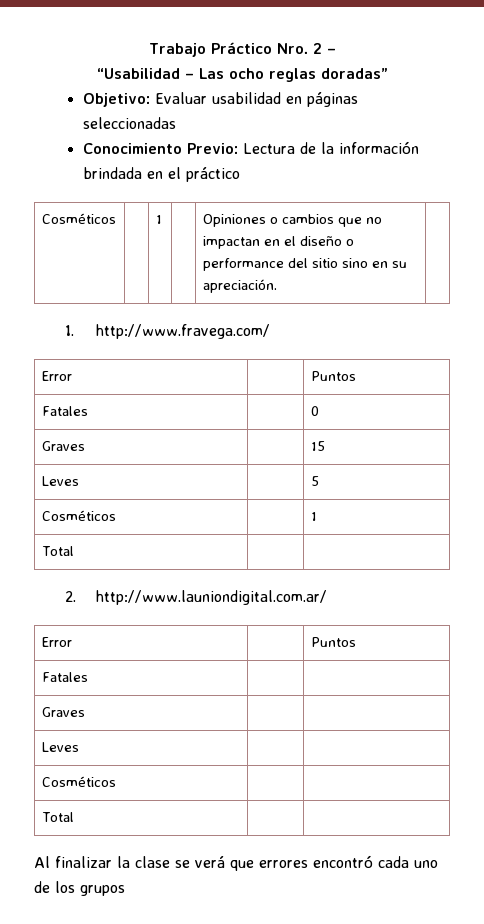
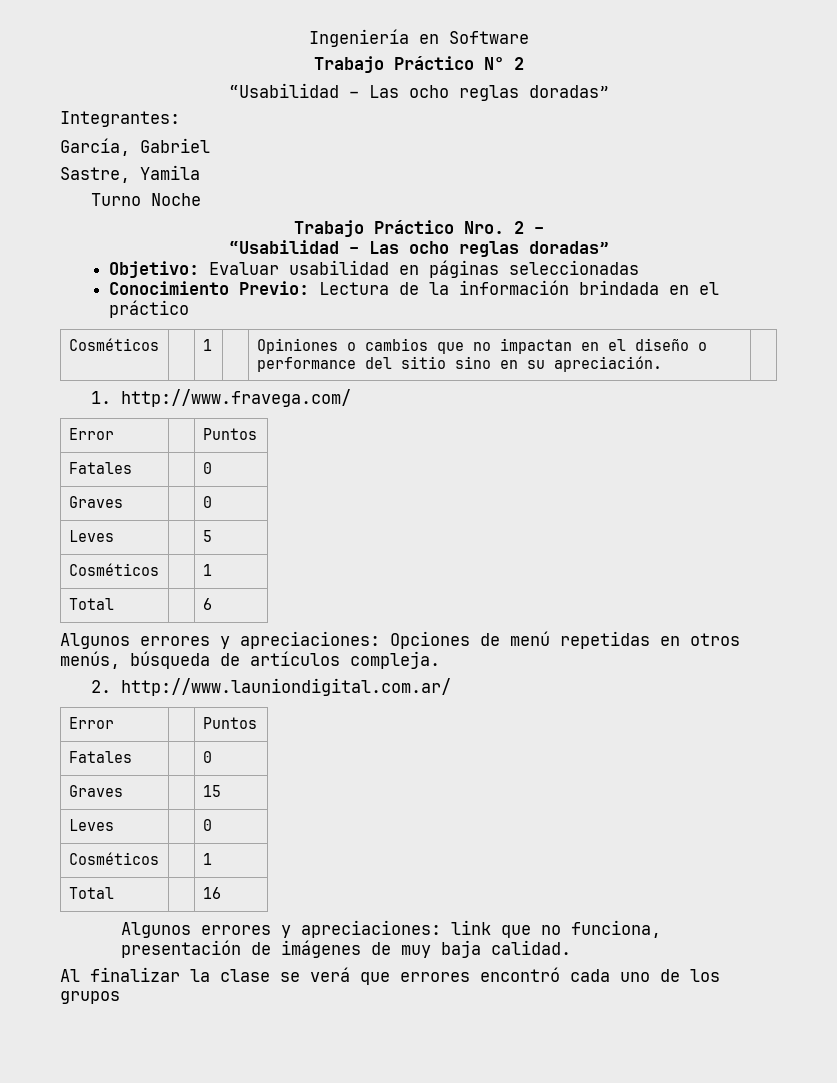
+ Ingeniería en Software
+ Trabajo Práctico N° 2
+ “Usabilidad – Las ocho reglas doradas”
+ Integrantes:
+ García, Gabriel
+ Sastre, Yamila
+ Turno Noche
- Graves | | 15
+ Graves | | 0
  Leves | | 5
  Cosméticos | | 1
- Total | |
+ Total | | 6
+ Algunos errores y apreciaciones: Opciones de menú repetidas en otros menús, búsqueda de artículos compleja.
  2. http://www.launiondigital.com.ar/
  Error | | Puntos
- Fatales | |
- Graves | |
- Leves | |
- Cosméticos | |
- Total | |
+ Fatales | | 0
+ Graves | | 15
+ Leves | | 0
+ Cosméticos | | 1
+ Total | | 16
+ Algunos errores y apreciaciones: link que no funciona, presentación de imágenes de muy baja calidad.

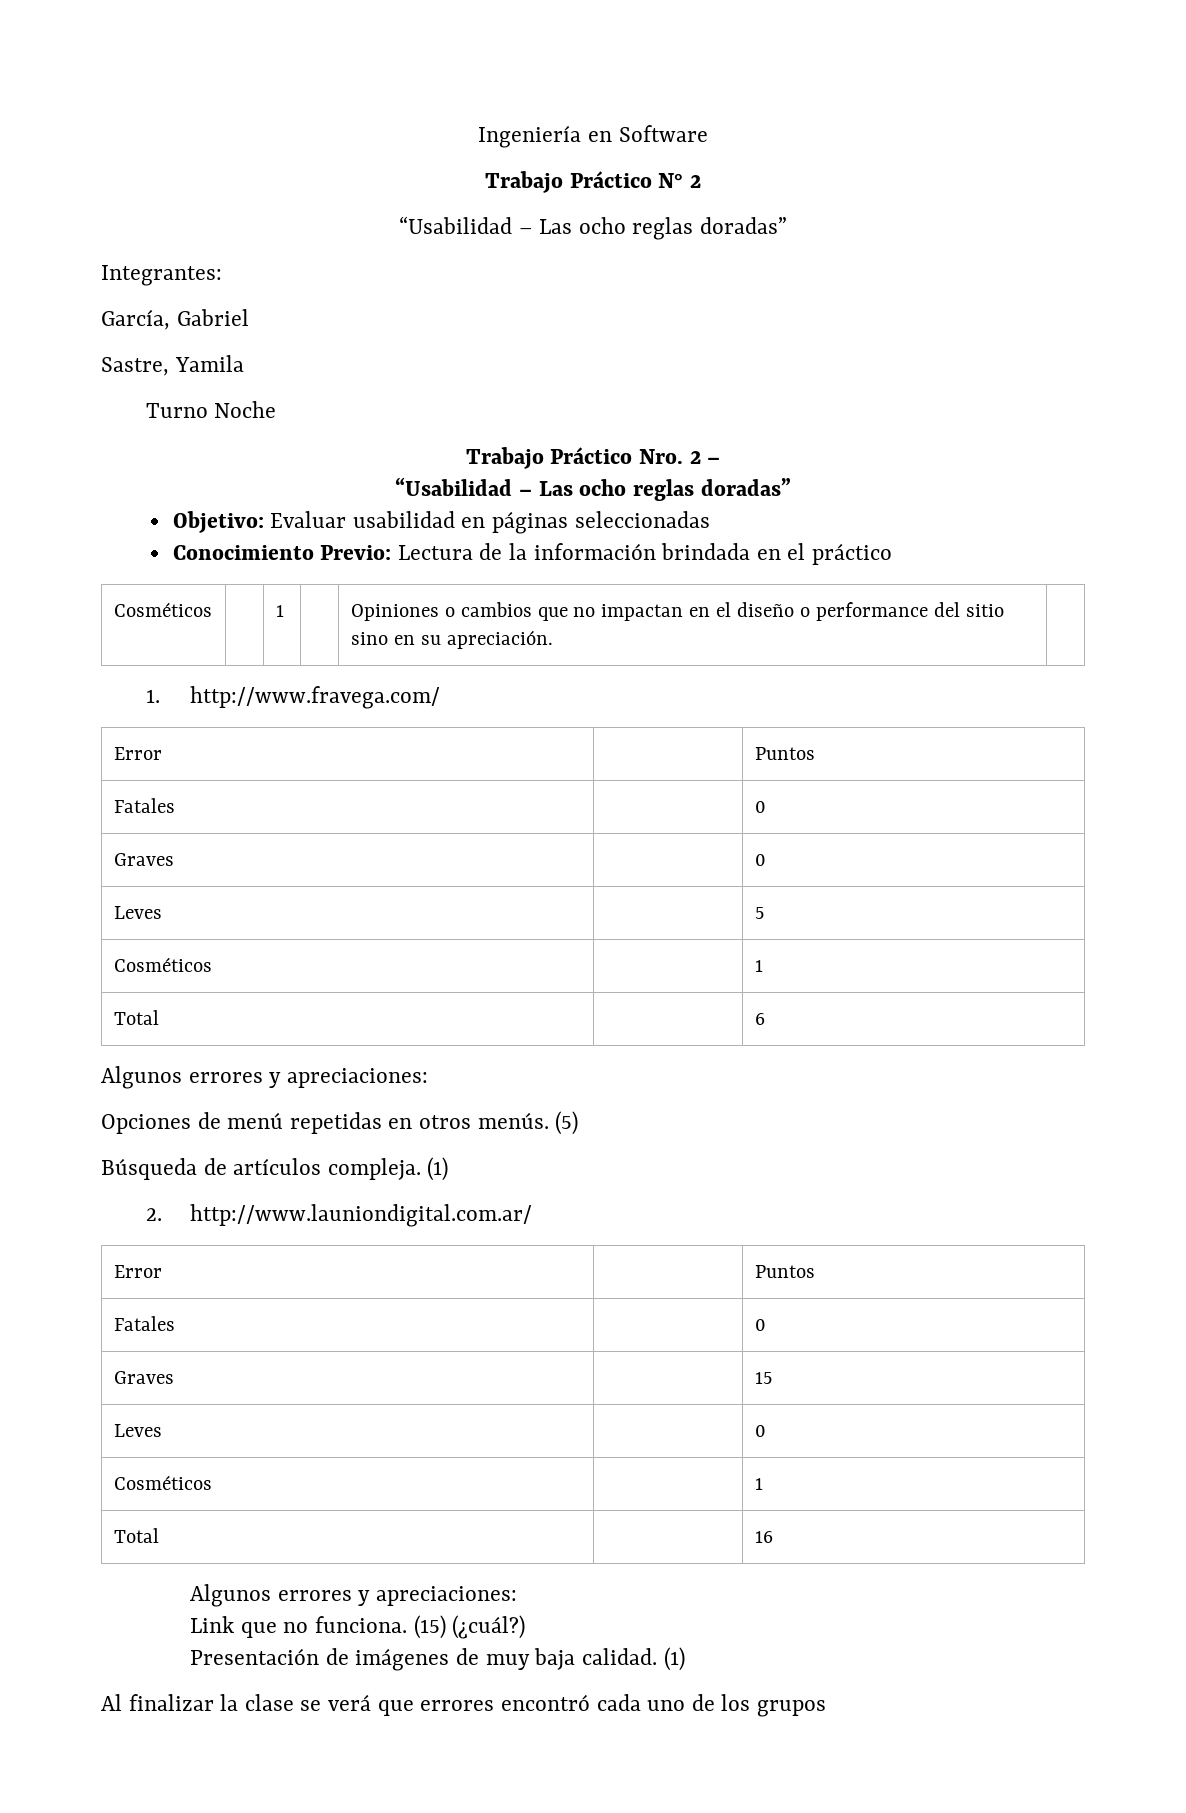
  Total | | 6
- Algunos errores y apreciaciones: Opciones de menú repetidas en otros menús, búsqueda de artículos compleja.
+ Algunos errores y apreciaciones:
+ Opciones de menú repetidas en otros menús. (5)
+ Búsqueda de artículos compleja. (1)
  Total | | 16
- Algunos errores y apreciaciones: link que no funciona, presentación de imágenes de muy baja calidad.
+ Algunos errores y apreciaciones:
+ Link que no funciona. (15) (¿cuál?)
+ Presentación de imágenes de muy baja calidad. (1)

